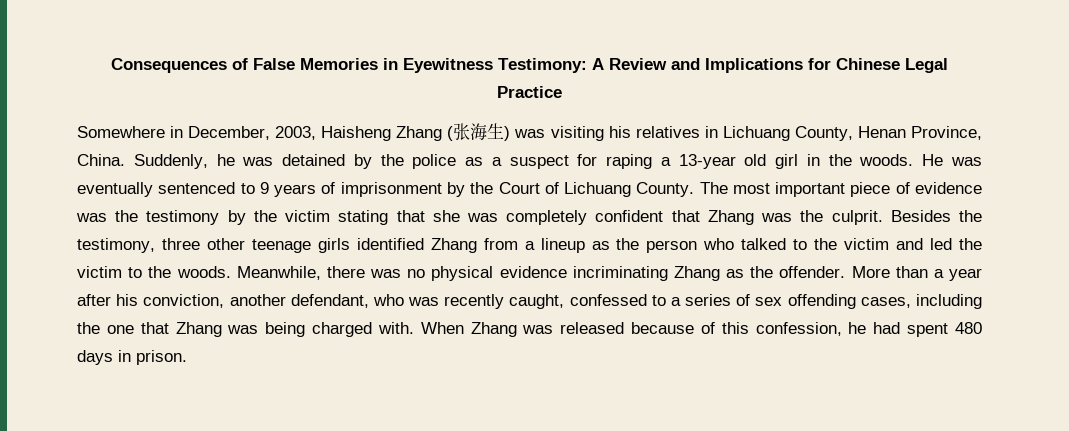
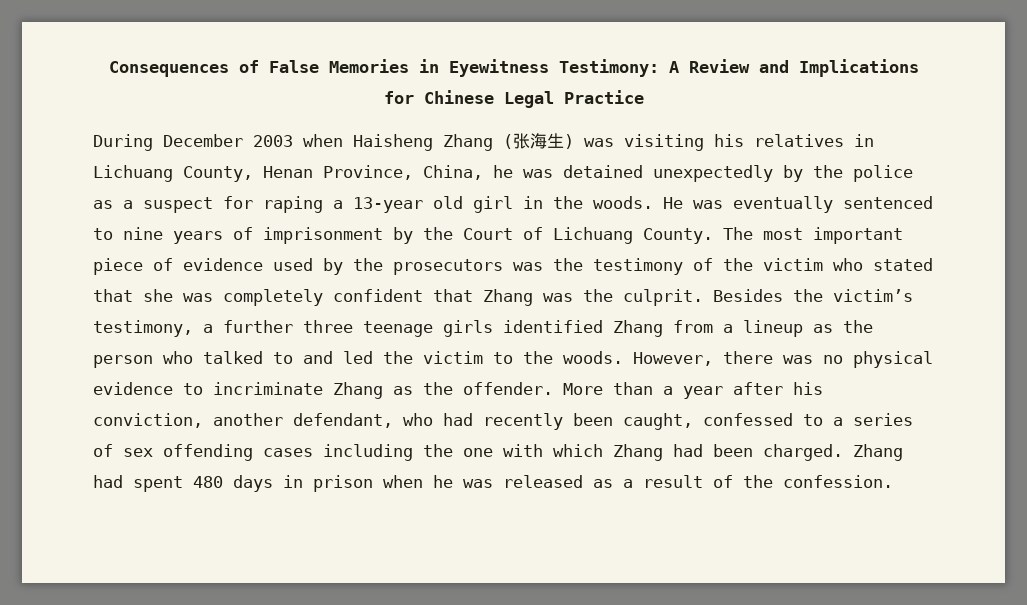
- Somewhere in December, 2003, Haisheng Zhang (张海生) was visiting his relatives in Lichuang County, Henan Province, China. Suddenly, he was detained by the police as a suspect for raping a 13-year old girl in the woods.
+ During December 2003 when Haisheng Zhang (张海生) was visiting his relatives in Lichuang County, Henan Province, China, he was detained unexpectedly by the police as a suspect for raping a 13-year old girl in the woods.
- He was eventually sentenced to 9 years of imprisonment by the Court of Lichuang County.
+ He was eventually sentenced to nine years of imprisonment by the Court of Lichuang County.
- The most important piece of evidence was the testimony by the victim stating that she was completely confident that Zhang was the culprit.
+ The most important piece of evidence used by the prosecutors was the testimony of the victim who stated that she was completely confident that Zhang was the culprit.
- Besides the testimony, three other teenage girls identified Zhang from a lineup as the person who talked to the victim and led the victim to the woods.
+ Besides the victim’s testimony, a further three teenage girls identified Zhang from a lineup as the person who talked to and led the victim to the woods.
- Meanwhile, there was no physical evidence incriminating Zhang as the offender.
+ However, there was no physical evidence to incriminate Zhang as the offender.
- More than a year after his conviction, another defendant, who was recently caught, confessed to a series of sex offending cases, including the one that Zhang was being charged with. When Zhang was released because of this confession, he had spent 480 days in prison.
+ More than a year after his conviction, another defendant, who had recently been caught, confessed to a series of sex offending cases including the one with which Zhang had been charged. Zhang had spent 480 days in prison when he was released as a result of the confession.

